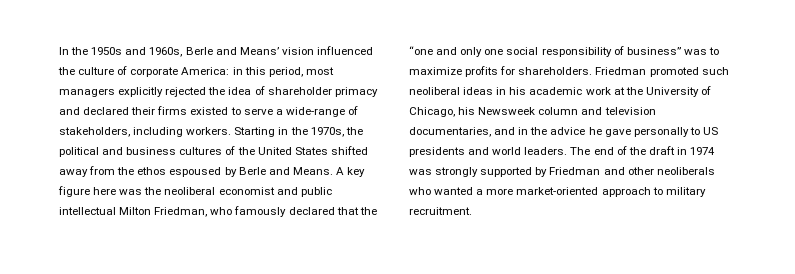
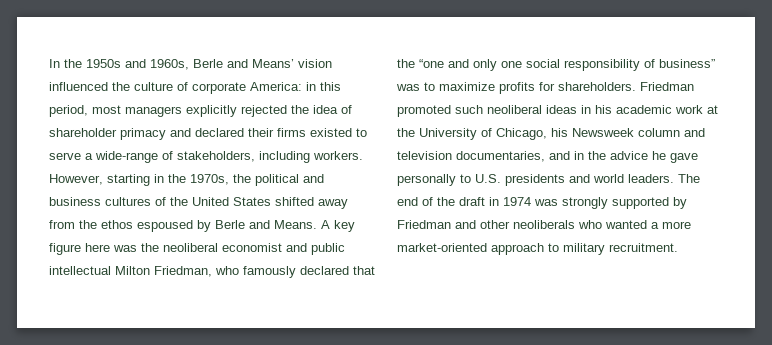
- Starting in the 1970s, the political and business cultures of the United States shifted away from the ethos espoused by Berle and Means.
+ However, starting in the 1970s, the political and business cultures of the United States shifted away from the ethos espoused by Berle and Means.
- Friedman promoted such neoliberal ideas in his academic work at the University of Chicago, his Newsweek column and television documentaries, and in the advice he gave personally to US presidents and world leaders.
+ Friedman promoted such neoliberal ideas in his academic work at the University of Chicago, his Newsweek column and television documentaries, and in the advice he gave personally to U.S. presidents and world leaders.

